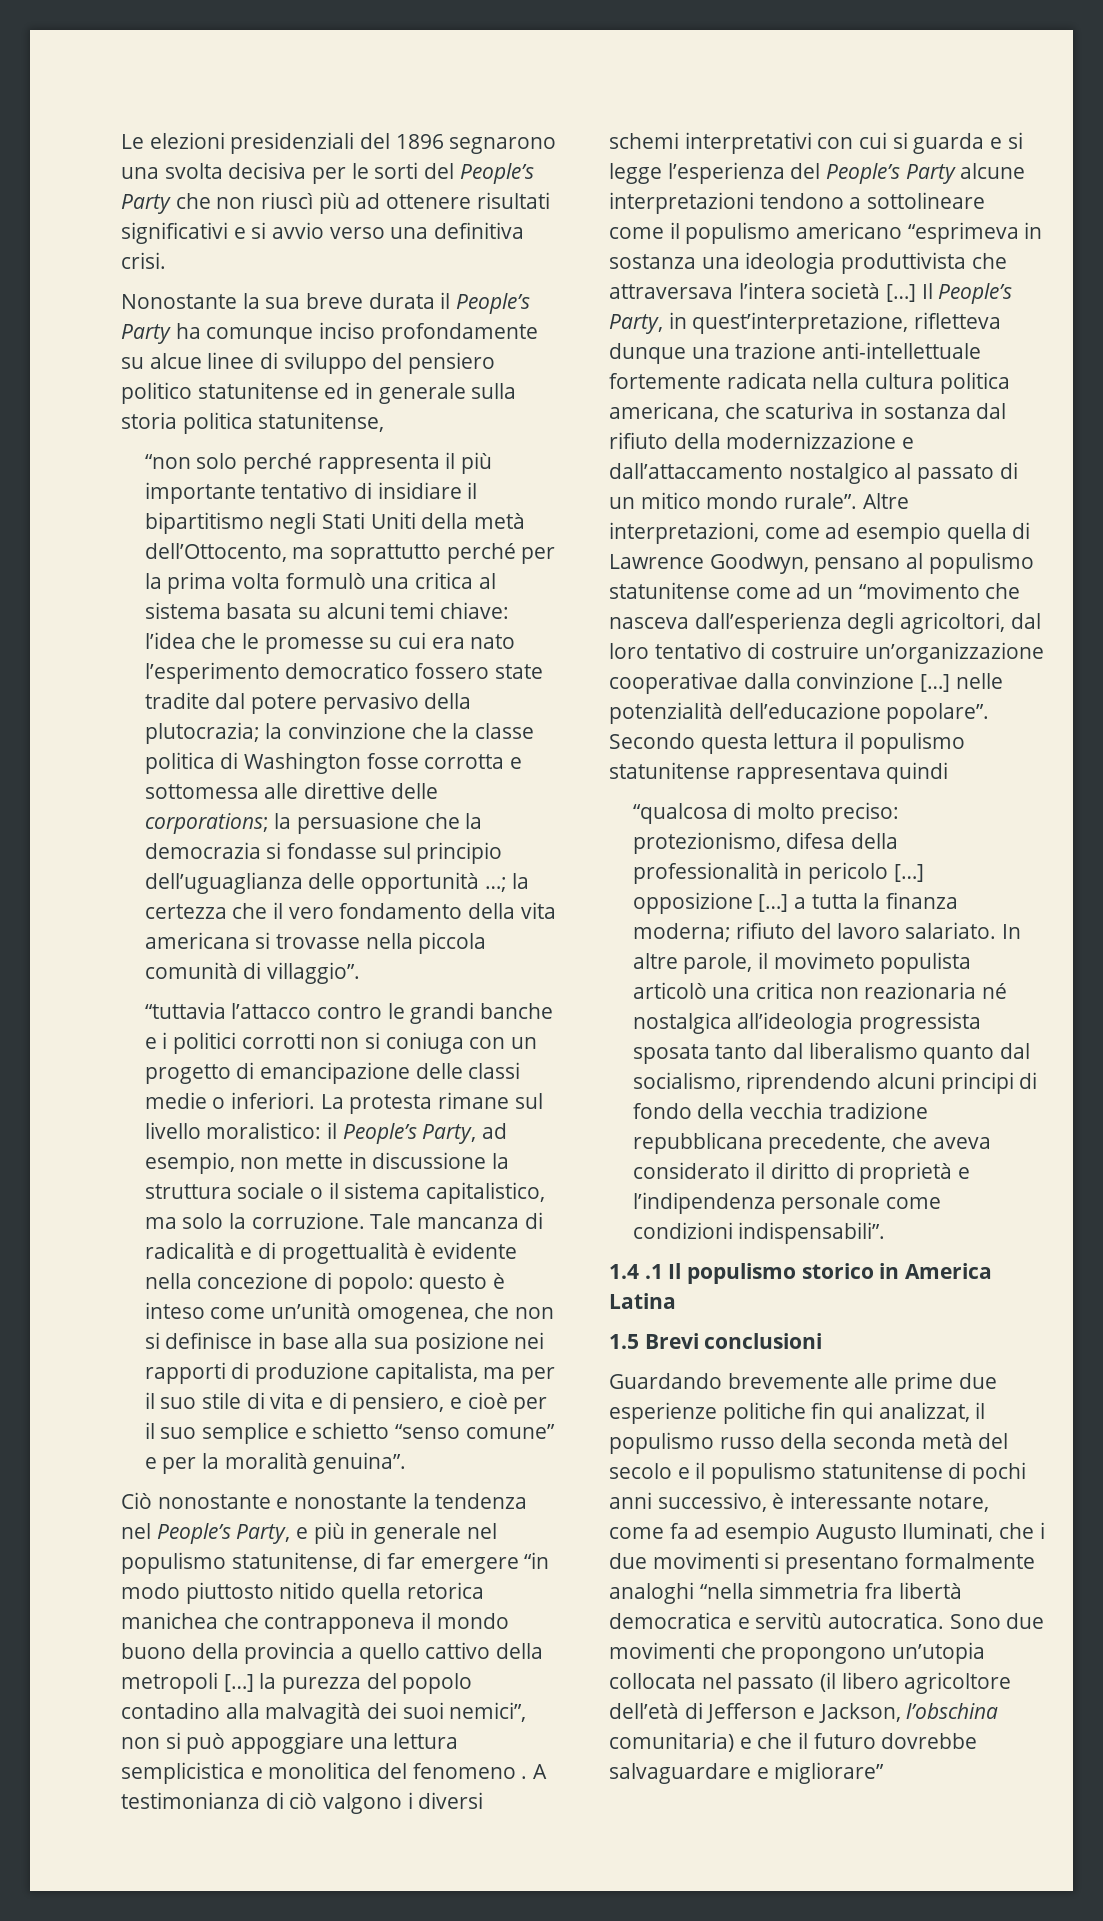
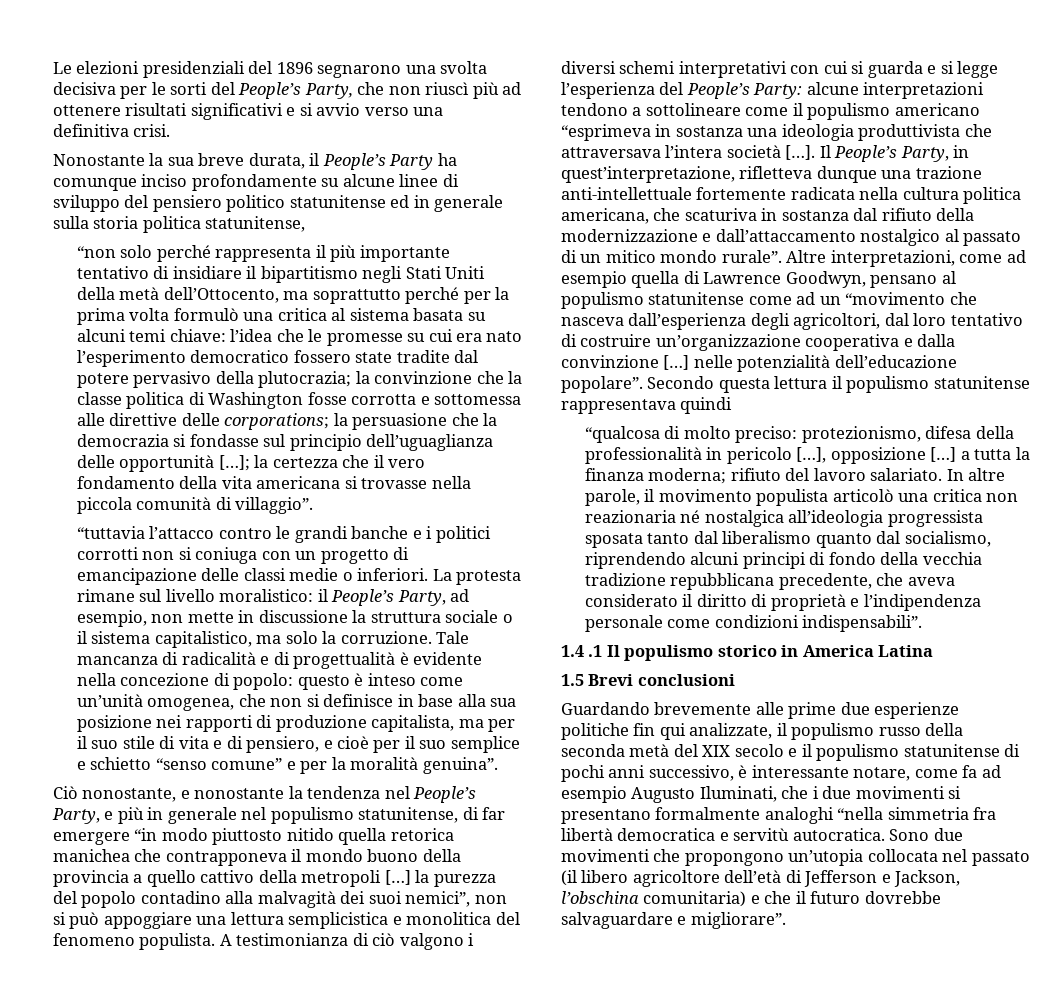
- Le elezioni presidenziali del 1896 segnarono una svolta decisiva per le sorti del People’s Party che non riuscì più ad ottenere risultati significativi e si avvio verso una definitiva crisi.
+ Le elezioni presidenziali del 1896 segnarono una svolta decisiva per le sorti del People’s Party, che non riuscì più ad ottenere risultati significativi e si avvio verso una definitiva crisi.
- Nonostante la sua breve durata il People’s Party ha comunque inciso profondamente su alcue linee di sviluppo del pensiero politico statunitense ed in generale sulla storia politica statunitense,
+ Nonostante la sua breve durata, il People’s Party ha comunque inciso profondamente su alcune linee di sviluppo del pensiero politico statunitense ed in generale sulla storia politica statunitense,
- la persuasione che la democrazia si fondasse sul principio dell’uguaglianza delle opportunità …;
+ la persuasione che la democrazia si fondasse sul principio dell’uguaglianza delle opportunità […];
- Ciò nonostante e nonostante la tendenza nel People’s Party, e più in generale nel populismo statunitense, di far emergere “in modo piuttosto nitido quella retorica manichea che contrapponeva il mondo buono della provincia a quello cattivo della metropoli […] la purezza del popolo contadino alla malvagità dei suoi nemici”, non si può appoggiare una lettura semplicistica e monolitica del fenomeno .
+ Ciò nonostante, e nonostante la tendenza nel People’s Party, e più in generale nel populismo statunitense, di far emergere “in modo piuttosto nitido quella retorica manichea che contrapponeva il mondo buono della provincia a quello cattivo della metropoli […] la purezza del popolo contadino alla malvagità dei suoi nemici”, non si può appoggiare una lettura semplicistica e monolitica del fenomeno populista.
- A testimonianza di ciò valgono i diversi schemi interpretativi con cui si guarda e si legge l’esperienza del People’s Party alcune interpretazioni tendono a sottolineare come il populismo americano “esprimeva in sostanza una ideologia produttivista che attraversava l’intera società […]
+ A testimonianza di ciò valgono i diversi schemi interpretativi con cui si guarda e si legge l’esperienza del People’s Party: alcune interpretazioni tendono a sottolineare come il populismo americano “esprimeva in sostanza una ideologia produttivista che attraversava l’intera società […].
- Altre interpretazioni, come ad esempio quella di Lawrence Goodwyn, pensano al populismo statunitense come ad un “movimento che nasceva dall’esperienza degli agricoltori, dal loro tentativo di costruire un’organizzazione cooperativae dalla convinzione […] nelle potenzialità dell’educazione popolare”.
+ Altre interpretazioni, come ad esempio quella di Lawrence Goodwyn, pensano al populismo statunitense come ad un “movimento che nasceva dall’esperienza degli agricoltori, dal loro tentativo di costruire un’organizzazione cooperativa e dalla convinzione […] nelle potenzialità dell’educazione popolare”.
- “qualcosa di molto preciso: protezionismo, difesa della professionalità in pericolo […] opposizione […] a tutta la finanza moderna; rifiuto del lavoro salariato.
+ “qualcosa di molto preciso: protezionismo, difesa della professionalità in pericolo […], opposizione […] a tutta la finanza moderna; rifiuto del lavoro salariato.
- In altre parole, il movimeto populista articolò una critica non reazionaria né nostalgica all’ideologia progressista sposata tanto dal liberalismo quanto dal socialismo, riprendendo alcuni principi di fondo della vecchia tradizione repubblicana precedente, che aveva considerato il diritto di proprietà e l’indipendenza personale come condizioni indispensabili”.
+ In altre parole, il movimento populista articolò una critica non reazionaria né nostalgica all’ideologia progressista sposata tanto dal liberalismo quanto dal socialismo, riprendendo alcuni principi di fondo della vecchia tradizione repubblicana precedente, che aveva considerato il diritto di proprietà e l’indipendenza personale come condizioni indispensabili”.
- Guardando brevemente alle prime due esperienze politiche fin qui analizzat, il populismo russo della seconda metà del secolo e il populismo statunitense di pochi anni successivo, è interessante notare, come fa ad esempio Augusto Iluminati, che i due movimenti si presentano formalmente analoghi “nella simmetria fra libertà democratica e servitù autocratica.
+ Guardando brevemente alle prime due esperienze politiche fin qui analizzate, il populismo russo della seconda metà del XIX secolo e il populismo statunitense di pochi anni successivo, è interessante notare, come fa ad esempio Augusto Iluminati, che i due movimenti si presentano formalmente analoghi “nella simmetria fra libertà democratica e servitù autocratica.
- Sono due movimenti che propongono un’utopia collocata nel passato (il libero agricoltore dell’età di Jefferson e Jackson, l’obschina comunitaria) e che il futuro dovrebbe salvaguardare e migliorare”
+ Sono due movimenti che propongono un’utopia collocata nel passato (il libero agricoltore dell’età di Jefferson e Jackson, l’obschina comunitaria) e che il futuro dovrebbe salvaguardare e migliorare”.

